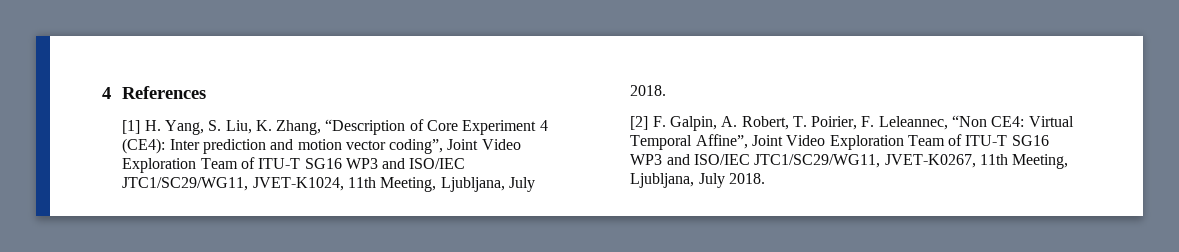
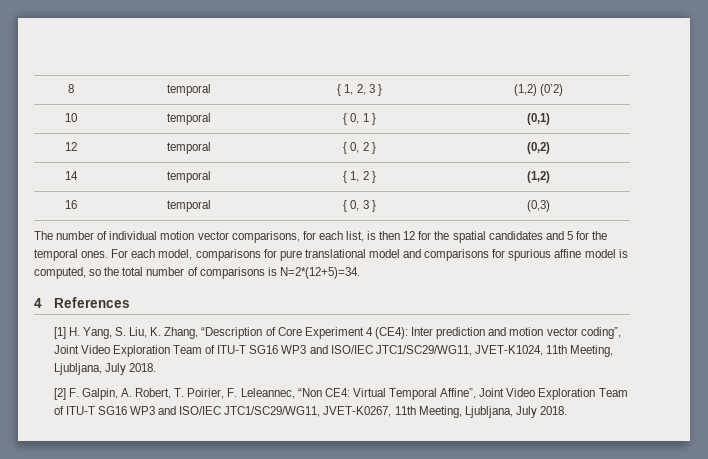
+ 8 | temporal | { 1, 2, 3 } | (1,2) (0’2)
+ 10 | temporal | { 0, 1 } | (0,1)
+ 12 | temporal | { 0, 2 } | (0,2)
+ 14 | temporal | { 1, 2 } | (1,2)
+ 16 | temporal | { 0, 3 } | (0,3)
+ The number of individual motion vector comparisons, for each list, is then 12 for the spatial candidates and 5 for the temporal ones. For each model, comparisons for pure translational model and comparisons for spurious affine model is computed, so the total number of comparisons is N=2*(12+5)=34.

